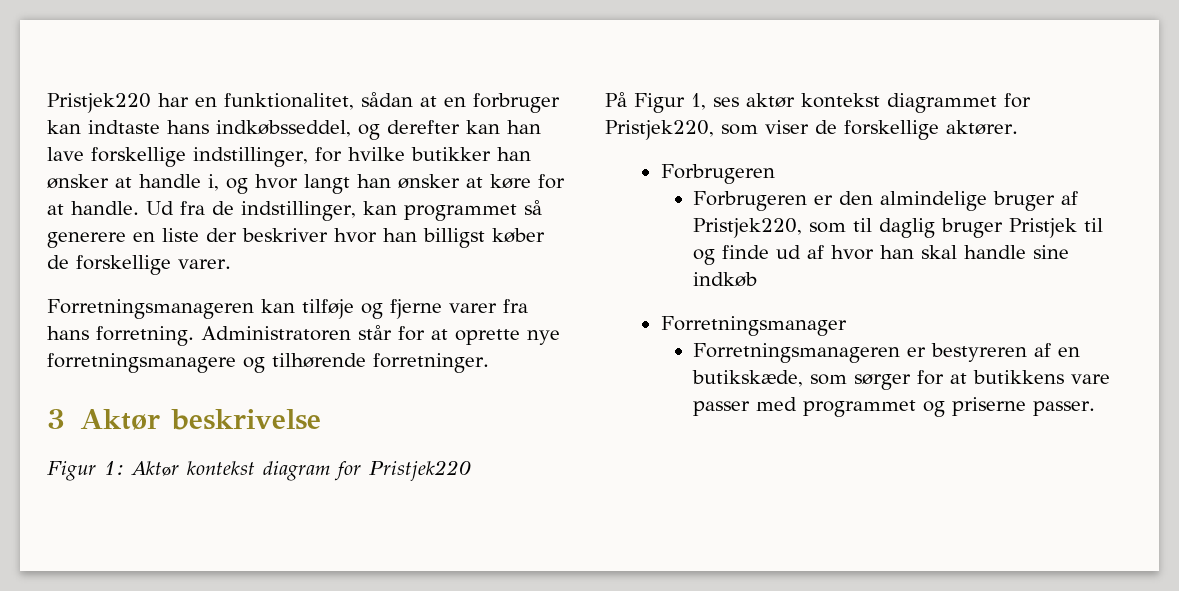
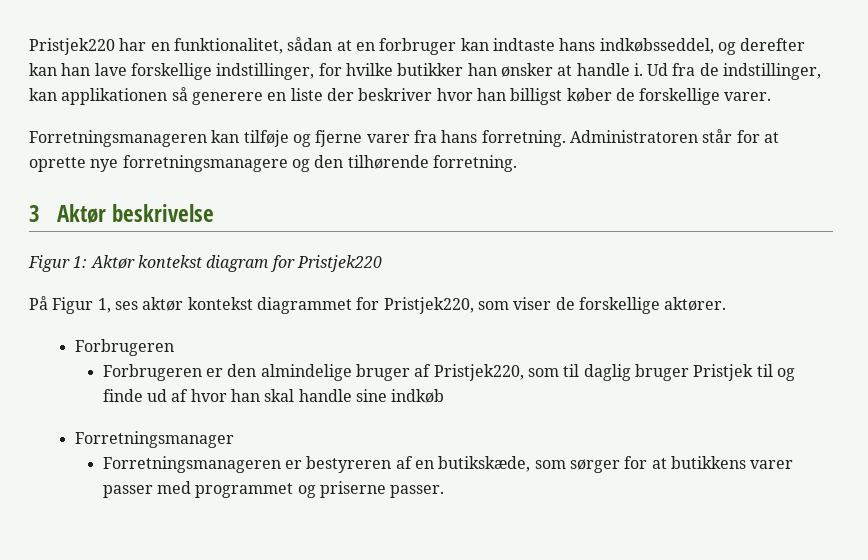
- Pristjek220 har en funktionalitet, sådan at en forbruger kan indtaste hans indkøbsseddel, og derefter kan han lave forskellige indstillinger, for hvilke butikker han ønsker at handle i, og hvor langt han ønsker at køre for at handle.
+ Pristjek220 har en funktionalitet, sådan at en forbruger kan indtaste hans indkøbsseddel, og derefter kan han lave forskellige indstillinger, for hvilke butikker han ønsker at handle i.
- Ud fra de indstillinger, kan programmet så generere en liste der beskriver hvor han billigst køber de forskellige varer.
+ Ud fra de indstillinger, kan applikationen så generere en liste der beskriver hvor han billigst køber de forskellige varer.
- Administratoren står for at oprette nye forretningsmanagere og tilhørende forretninger.
+ Administratoren står for at oprette nye forretningsmanagere og den tilhørende forretning.
- Forretningsmanageren er bestyreren af en butikskæde, som sørger for at butikkens vare passer med programmet og priserne passer.
+ Forretningsmanageren er bestyreren af en butikskæde, som sørger for at butikkens varer passer med programmet og priserne passer.

